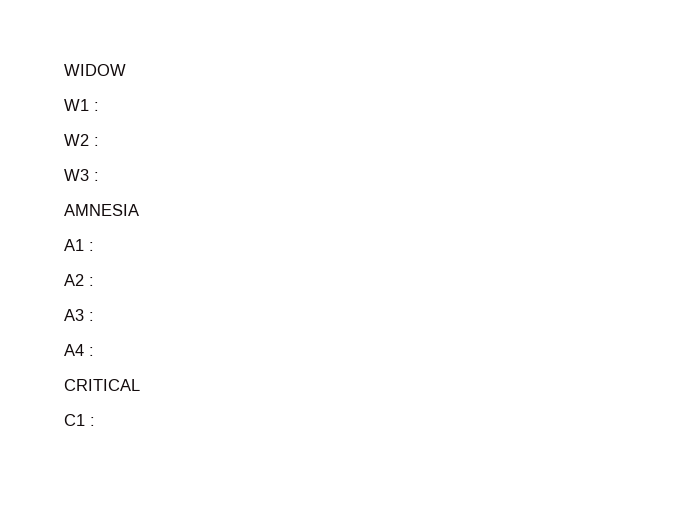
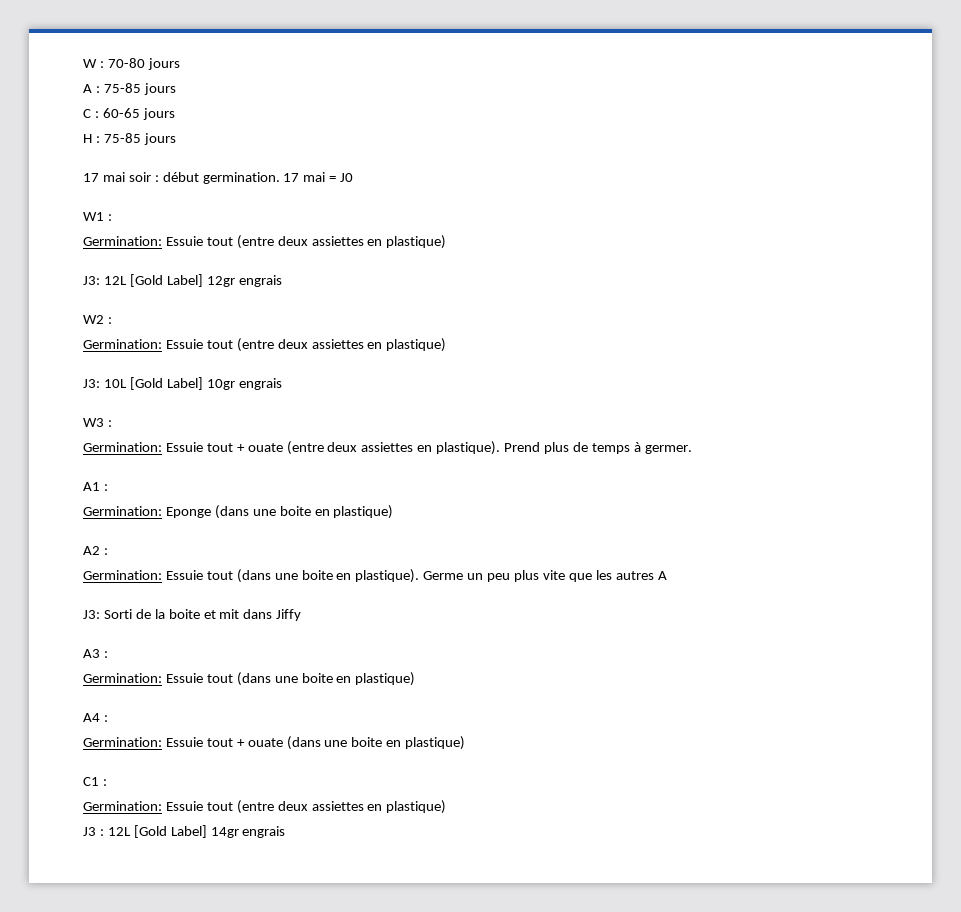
- WIDOW
+ W : 70-80 jours
+ A : 75-85 jours
+ C : 60-65 jours
+ H : 75-85 jours
+ 17 mai soir : début germination. 17 mai = J0
  W1 :
+ Germination: Essuie tout (entre deux assiettes en plastique)
+ J3: 12L [Gold Label] 12gr engrais
  W2 :
+ Germination: Essuie tout (entre deux assiettes en plastique)
+ J3: 10L [Gold Label] 10gr engrais
  W3 :
- AMNESIA
+ Germination: Essuie tout + ouate (entre deux assiettes en plastique). Prend plus de temps à germer.
  A1 :
+ Germination: Eponge (dans une boite en plastique)
  A2 :
+ Germination: Essuie tout (dans une boite en plastique). Germe un peu plus vite que les autres A
+ J3: Sorti de la boite et mit dans Jiffy
  A3 :
+ Germination: Essuie tout (dans une boite en plastique)
  A4 :
- CRITICAL
+ Germination: Essuie tout + ouate (dans une boite en plastique)
  C1 :
+ Germination: Essuie tout (entre deux assiettes en plastique)
+ J3 : 12L [Gold Label] 14gr engrais

